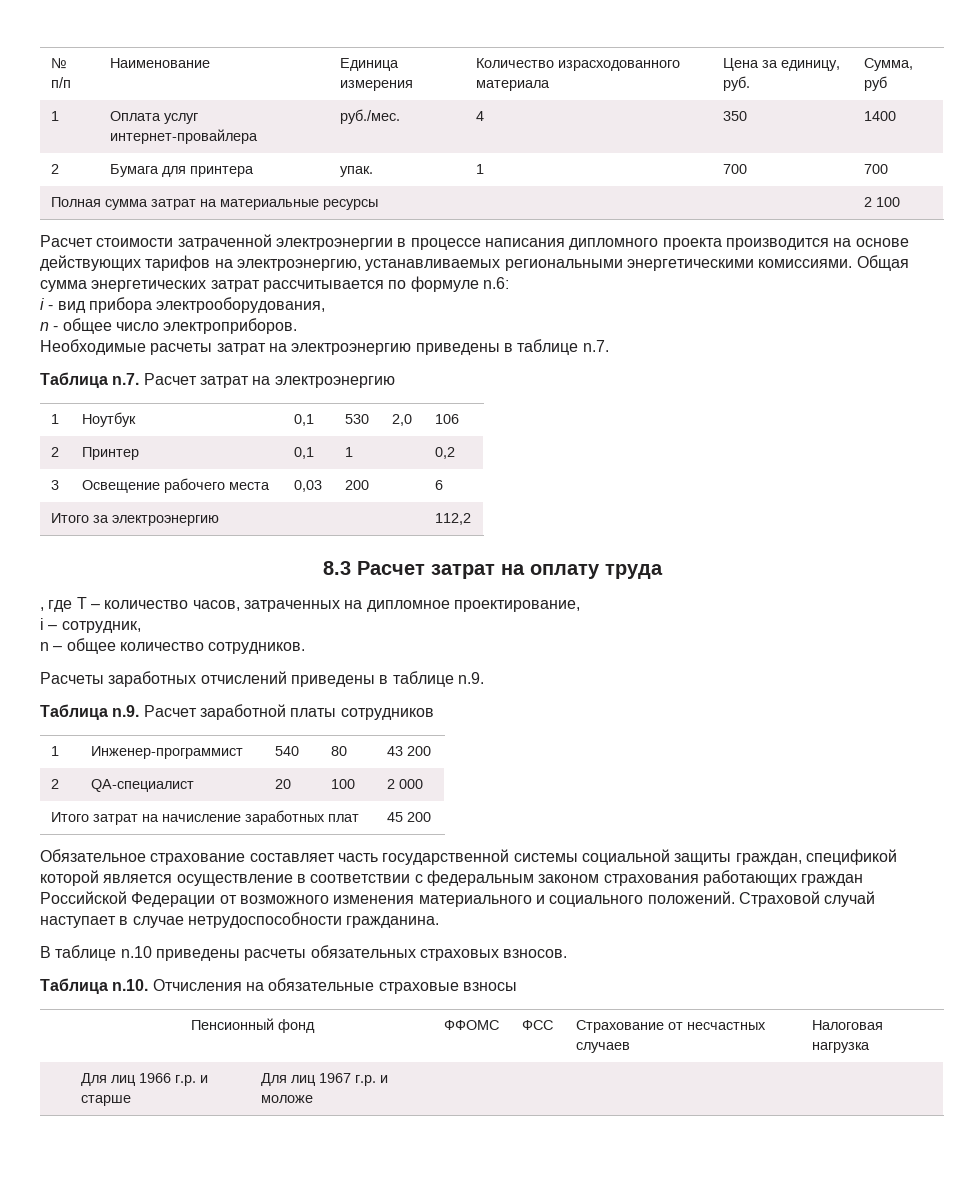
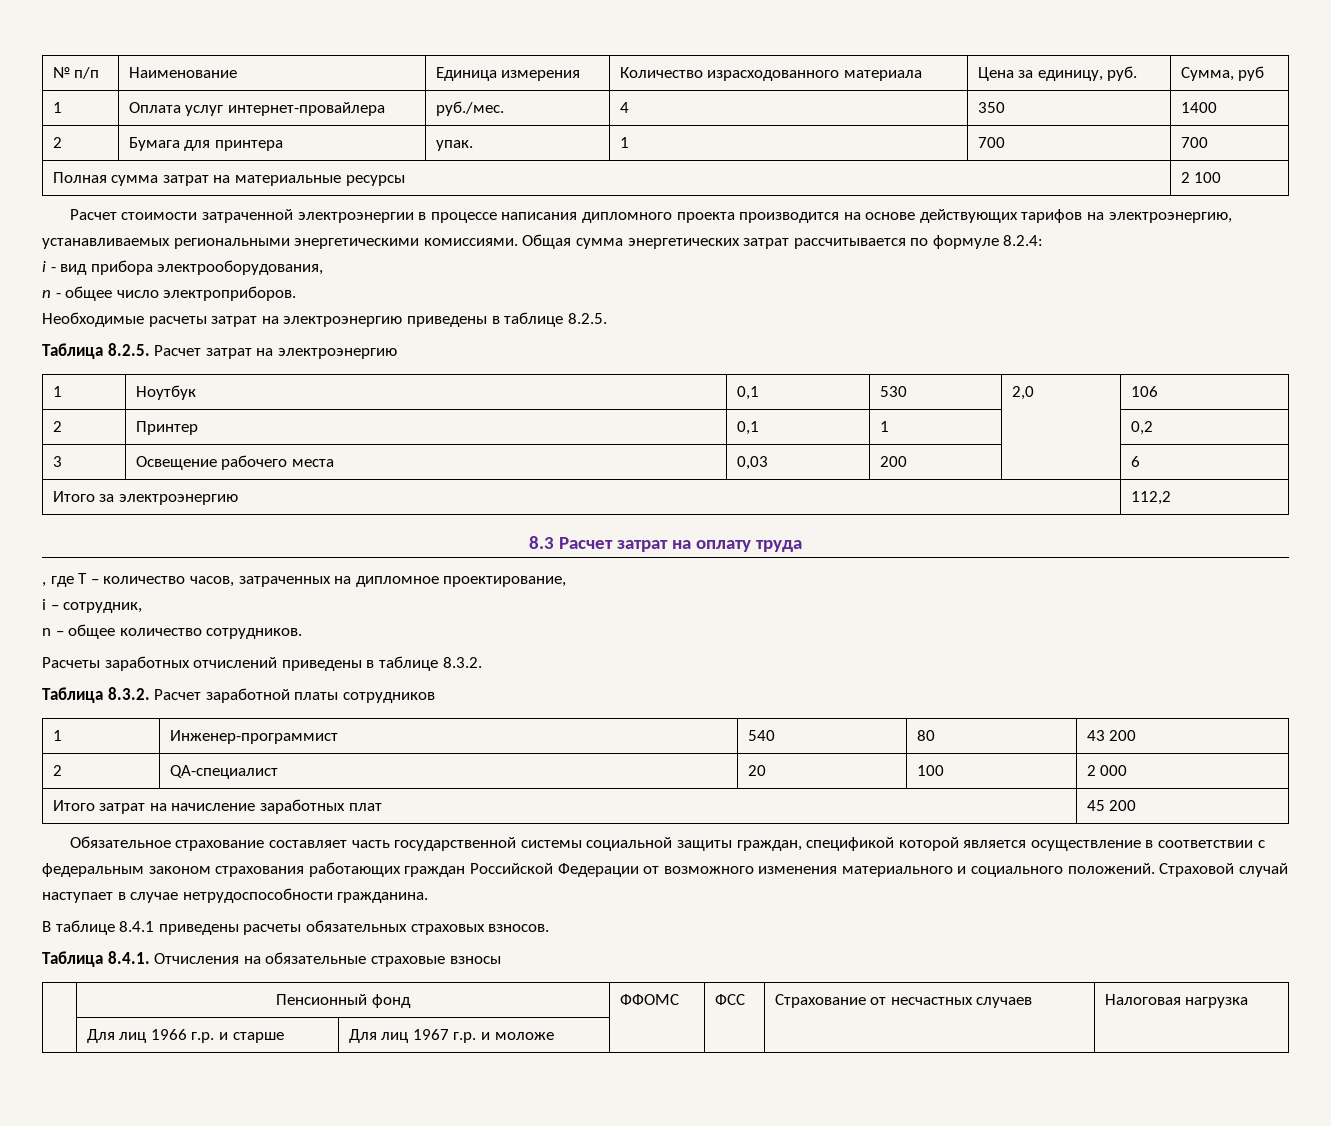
- Общая сумма энергетических затрат рассчитывается по формуле n.6:
+ Общая сумма энергетических затрат рассчитывается по формуле 8.2.4:
- Необходимые расчеты затрат на электроэнергию приведены в таблице n.7.
- Таблица n.7. Расчет затрат на электроэнергию
+ Необходимые расчеты затрат на электроэнергию приведены в таблице 8.2.5.
+ Таблица 8.2.5. Расчет затрат на электроэнергию
- Расчеты заработных отчислений приведены в таблице n.9.
- Таблица n.9. Расчет заработной платы сотрудников
+ Расчеты заработных отчислений приведены в таблице 8.3.2.
+ Таблица 8.3.2. Расчет заработной платы сотрудников
- В таблице n.10 приведены расчеты обязательных страховых взносов.
+ В таблице 8.4.1 приведены расчеты обязательных страховых взносов.
- Таблица n.10. Отчисления на обязательные страховые взносы
+ Таблица 8.4.1. Отчисления на обязательные страховые взносы

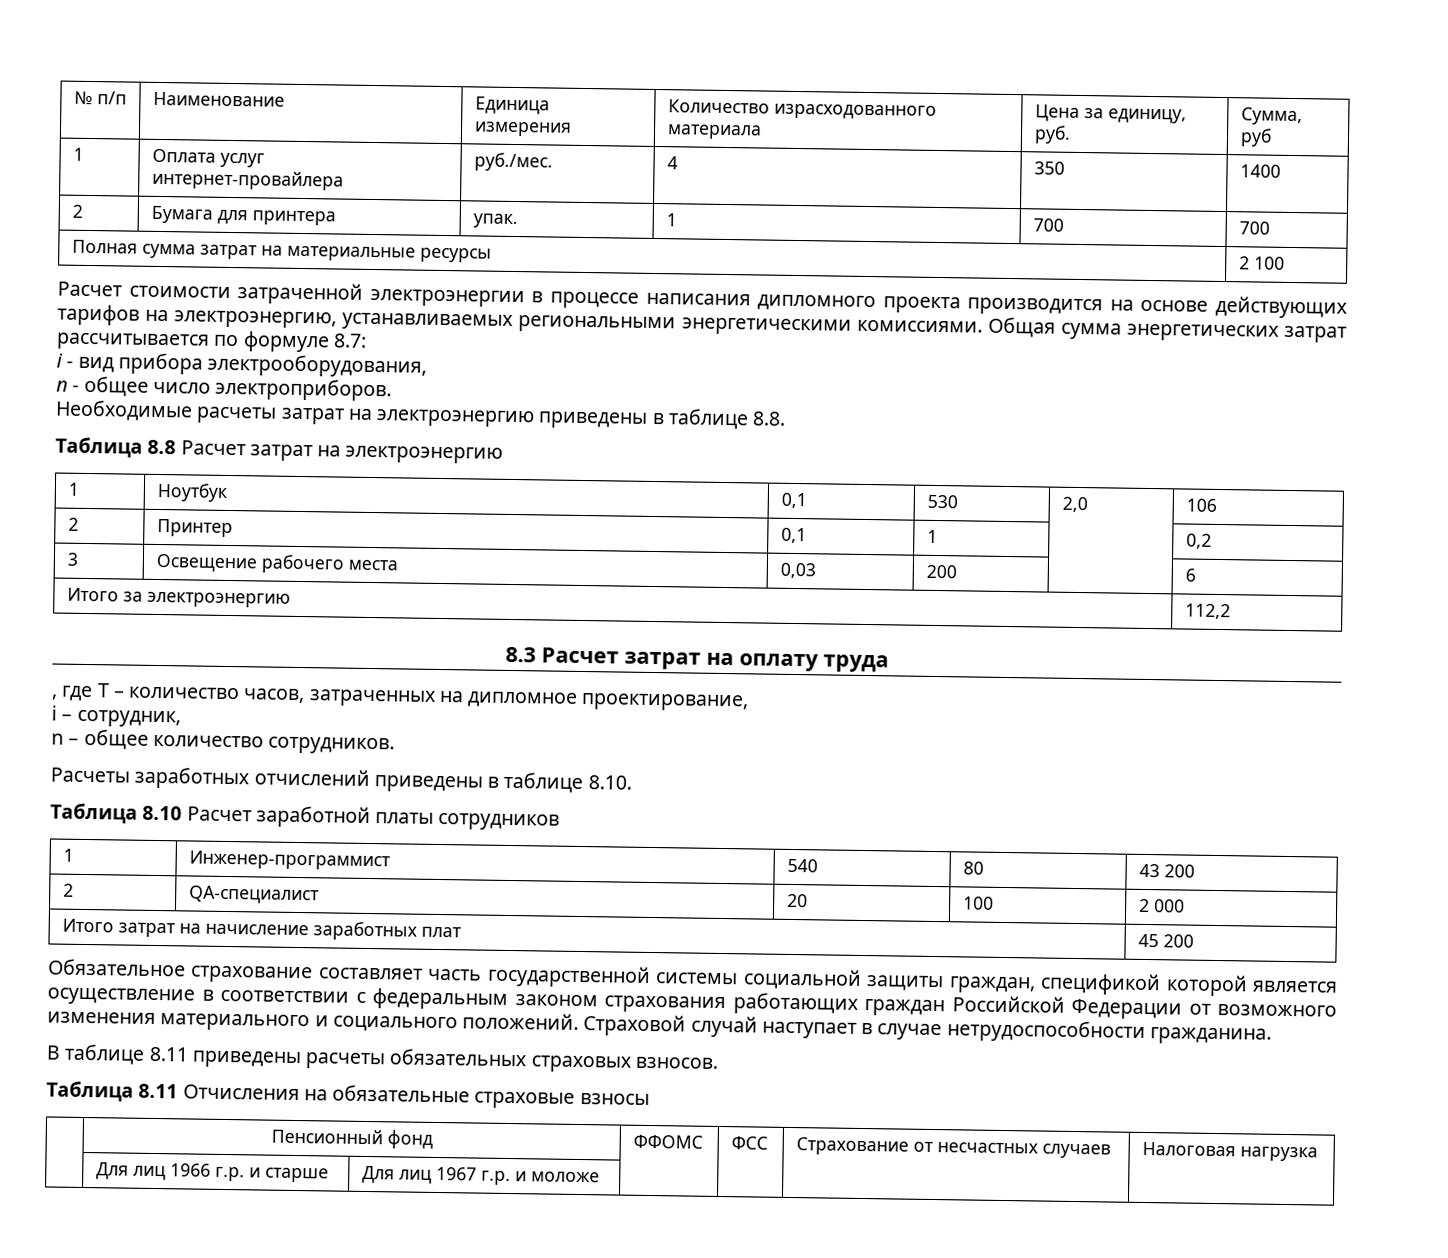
- Общая сумма энергетических затрат рассчитывается по формуле 8.2.4:
+ Общая сумма энергетических затрат рассчитывается по формуле 8.7:
- Необходимые расчеты затрат на электроэнергию приведены в таблице 8.2.5.
- Таблица 8.2.5. Расчет затрат на электроэнергию
+ Необходимые расчеты затрат на электроэнергию приведены в таблице 8.8.
+ Таблица 8.8 Расчет затрат на электроэнергию
- Расчеты заработных отчислений приведены в таблице 8.3.2.
- Таблица 8.3.2. Расчет заработной платы сотрудников
+ Расчеты заработных отчислений приведены в таблице 8.10.
+ Таблица 8.10 Расчет заработной платы сотрудников
- В таблице 8.4.1 приведены расчеты обязательных страховых взносов.
+ В таблице 8.11 приведены расчеты обязательных страховых взносов.
- Таблица 8.4.1. Отчисления на обязательные страховые взносы
+ Таблица 8.11 Отчисления на обязательные страховые взносы

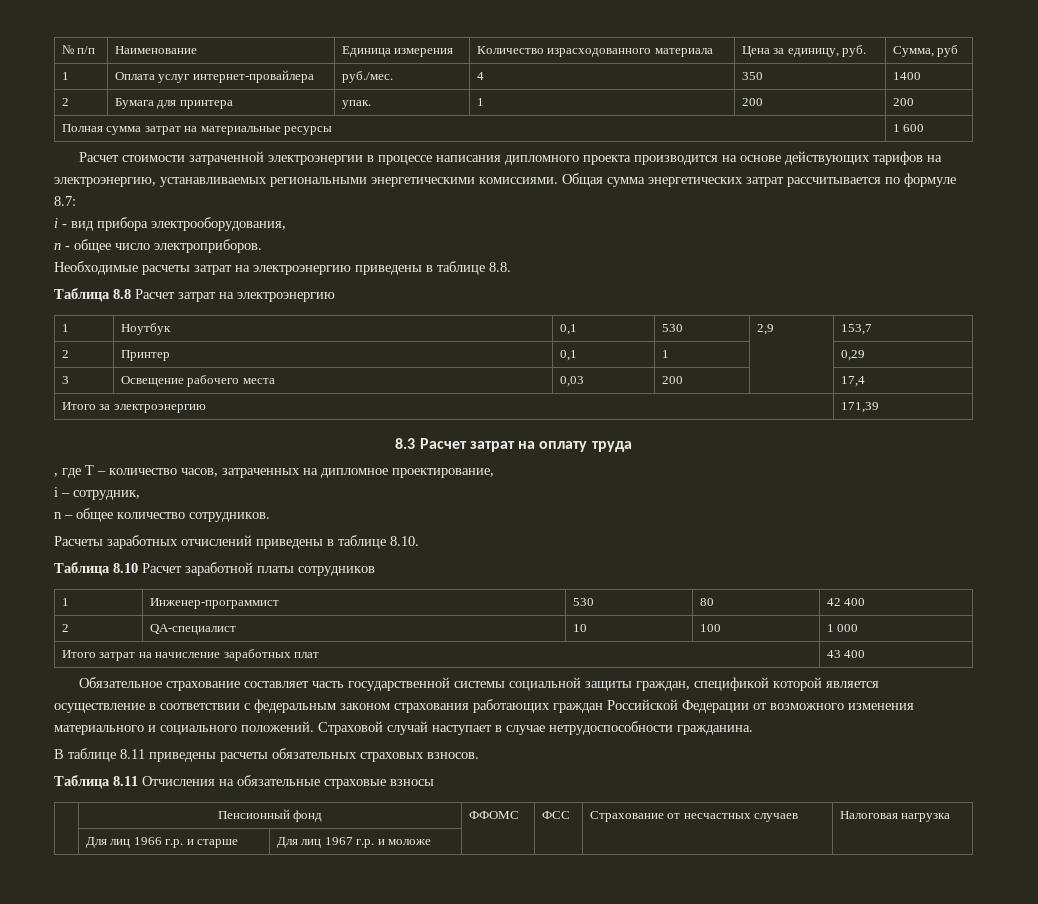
- 2 | Бумага для принтера | упак. | 1 | 700 | 700
+ 2 | Бумага для принтера | упак. | 1 | 200 | 200
- Полная сумма затрат на материальные ресурсы | 2 100
+ Полная сумма затрат на материальные ресурсы | 1 600
- 1 | Ноутбук | 0,1 | 530 | 2,0 | 106
+ 1 | Ноутбук | 0,1 | 530 | 2,9 | 153,7
- 2 | Принтер | 0,1 | 1 | | 0,2
+ 2 | Принтер | 0,1 | 1 | | 0,29
- 3 | Освещение рабочего места | 0,03 | 200 | | 6
+ 3 | Освещение рабочего места | 0,03 | 200 | | 17,4
- Итого за электроэнергию | 112,2
+ Итого за электроэнергию | 171,39
- 1 | Инженер-программист | 540 | 80 | 43 200
+ 1 | Инженер-программист | 530 | 80 | 42 400
- 2 | QA-специалист | 20 | 100 | 2 000
+ 2 | QA-специалист | 10 | 100 | 1 000
- Итого затрат на начисление заработных плат | 45 200
+ Итого затрат на начисление заработных плат | 43 400

